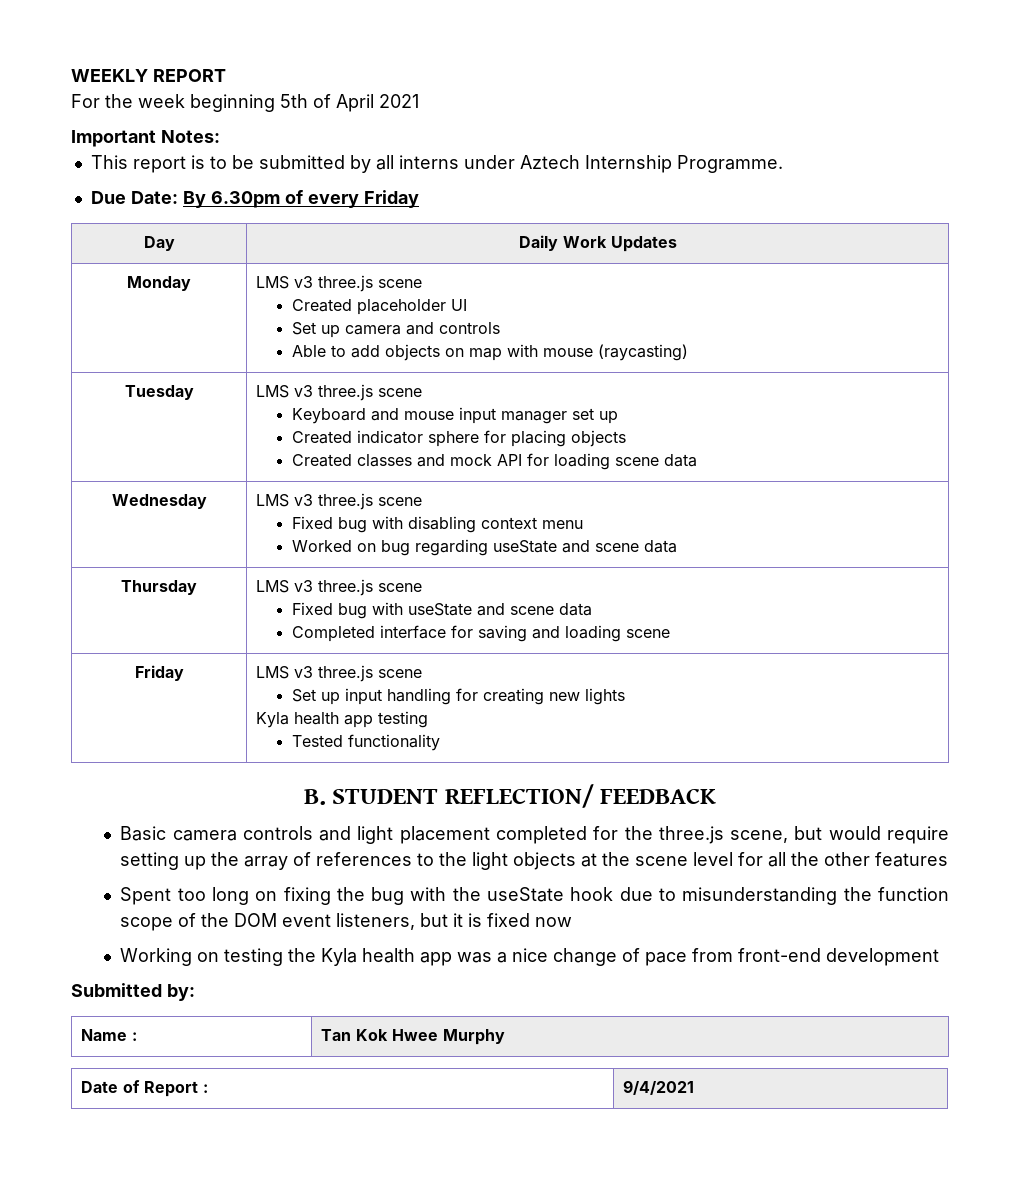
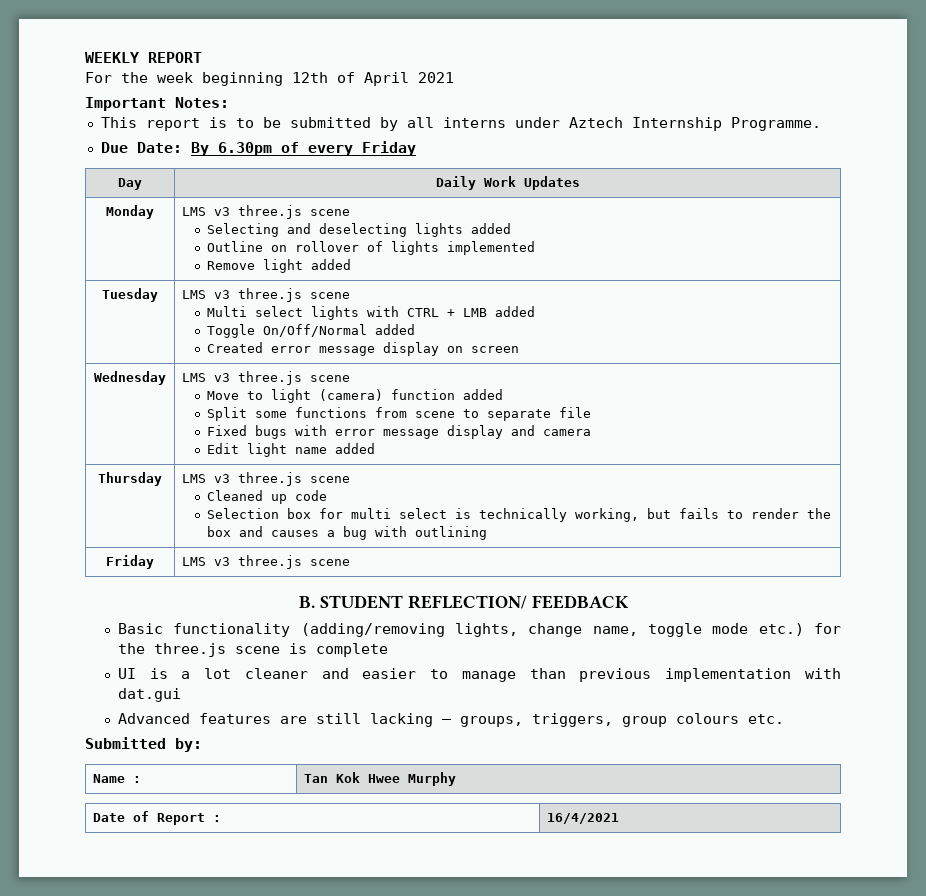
- For the week beginning 5th of April 2021
+ For the week beginning 12th of April 2021
  Monday | LMS v3 three.js scene
- Created placeholder UI
- Set up camera and controls
- Able to add objects on map with mouse (raycasting)
+ Selecting and deselecting lights added
+ Outline on rollover of lights implemented
+ Remove light added
  Tuesday | LMS v3 three.js scene
- Keyboard and mouse input manager set up
- Created indicator sphere for placing objects
- Created classes and mock API for loading scene data
+ Multi select lights with CTRL + LMB added
+ Toggle On/Off/Normal added
+ Created error message display on screen
  Wednesday | LMS v3 three.js scene
- Fixed bug with disabling context menu
- Worked on bug regarding useState and scene data
+ Move to light (camera) function added
+ Split some functions from scene to separate file
+ Fixed bugs with error message display and camera
+ Edit light name added
  Thursday | LMS v3 three.js scene
- Fixed bug with useState and scene data
- Completed interface for saving and loading scene
+ Cleaned up code
+ Selection box for multi select is technically working, but fails to render the box and causes a bug with outlining
  Friday | LMS v3 three.js scene
- Set up input handling for creating new lights
- Kyla health app testing
- Tested functionality
- Basic camera controls and light placement completed for the three.js scene, but would require setting up the array of references to the light objects at the scene level for all the other features
- Spent too long on fixing the bug with the useState hook due to misunderstanding the function scope of the DOM event listeners, but it is fixed now
- Working on testing the Kyla health app was a nice change of pace from front-end development
+ Basic functionality (adding/removing lights, change name, toggle mode etc.) for the three.js scene is complete
+ UI is a lot cleaner and easier to manage than previous implementation with dat.gui
+ Advanced features are still lacking – groups, triggers, group colours etc.
- Date of Report : | 9/4/2021
+ Date of Report : | 16/4/2021

